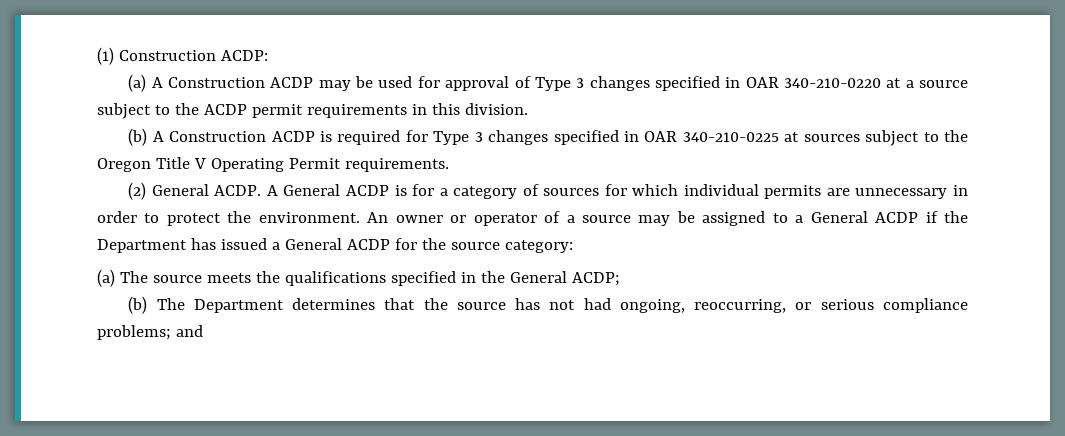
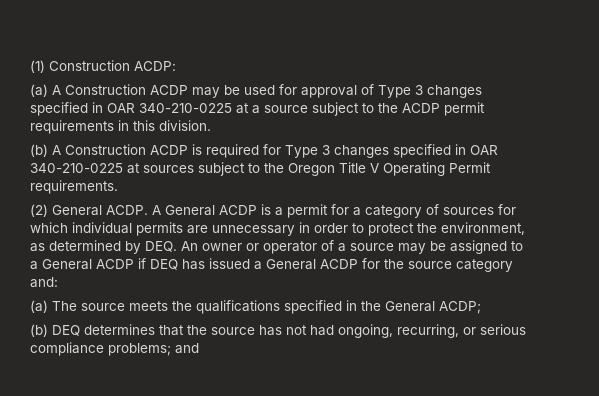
- (a) A Construction ACDP may be used for approval of Type 3 changes specified in OAR 340-210-0220 at a source subject to the ACDP permit requirements in this division.
+ (a) A Construction ACDP may be used for approval of Type 3 changes specified in OAR 340-210-0225 at a source subject to the ACDP permit requirements in this division.
- A General ACDP is for a category of sources for which individual permits are unnecessary in order to protect the environment. An owner or operator of a source may be assigned to a General ACDP if the Department has issued a General ACDP for the source category:
+ A General ACDP is a permit for a category of sources for which individual permits are unnecessary in order to protect the environment, as determined by DEQ. An owner or operator of a source may be assigned to a General ACDP if DEQ has issued a General ACDP for the source category and:
- (b) The Department determines that the source has not had ongoing, reoccurring, or serious compliance problems; and
+ (b) DEQ determines that the source has not had ongoing, recurring, or serious compliance problems; and

